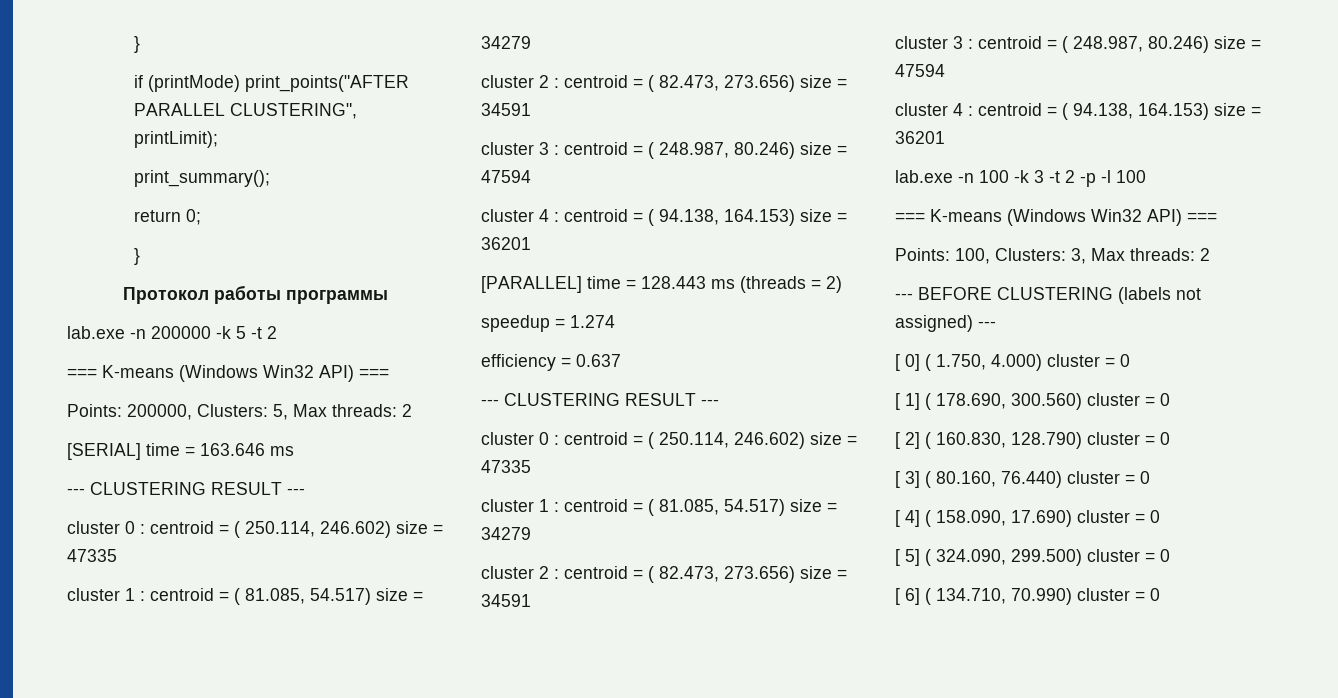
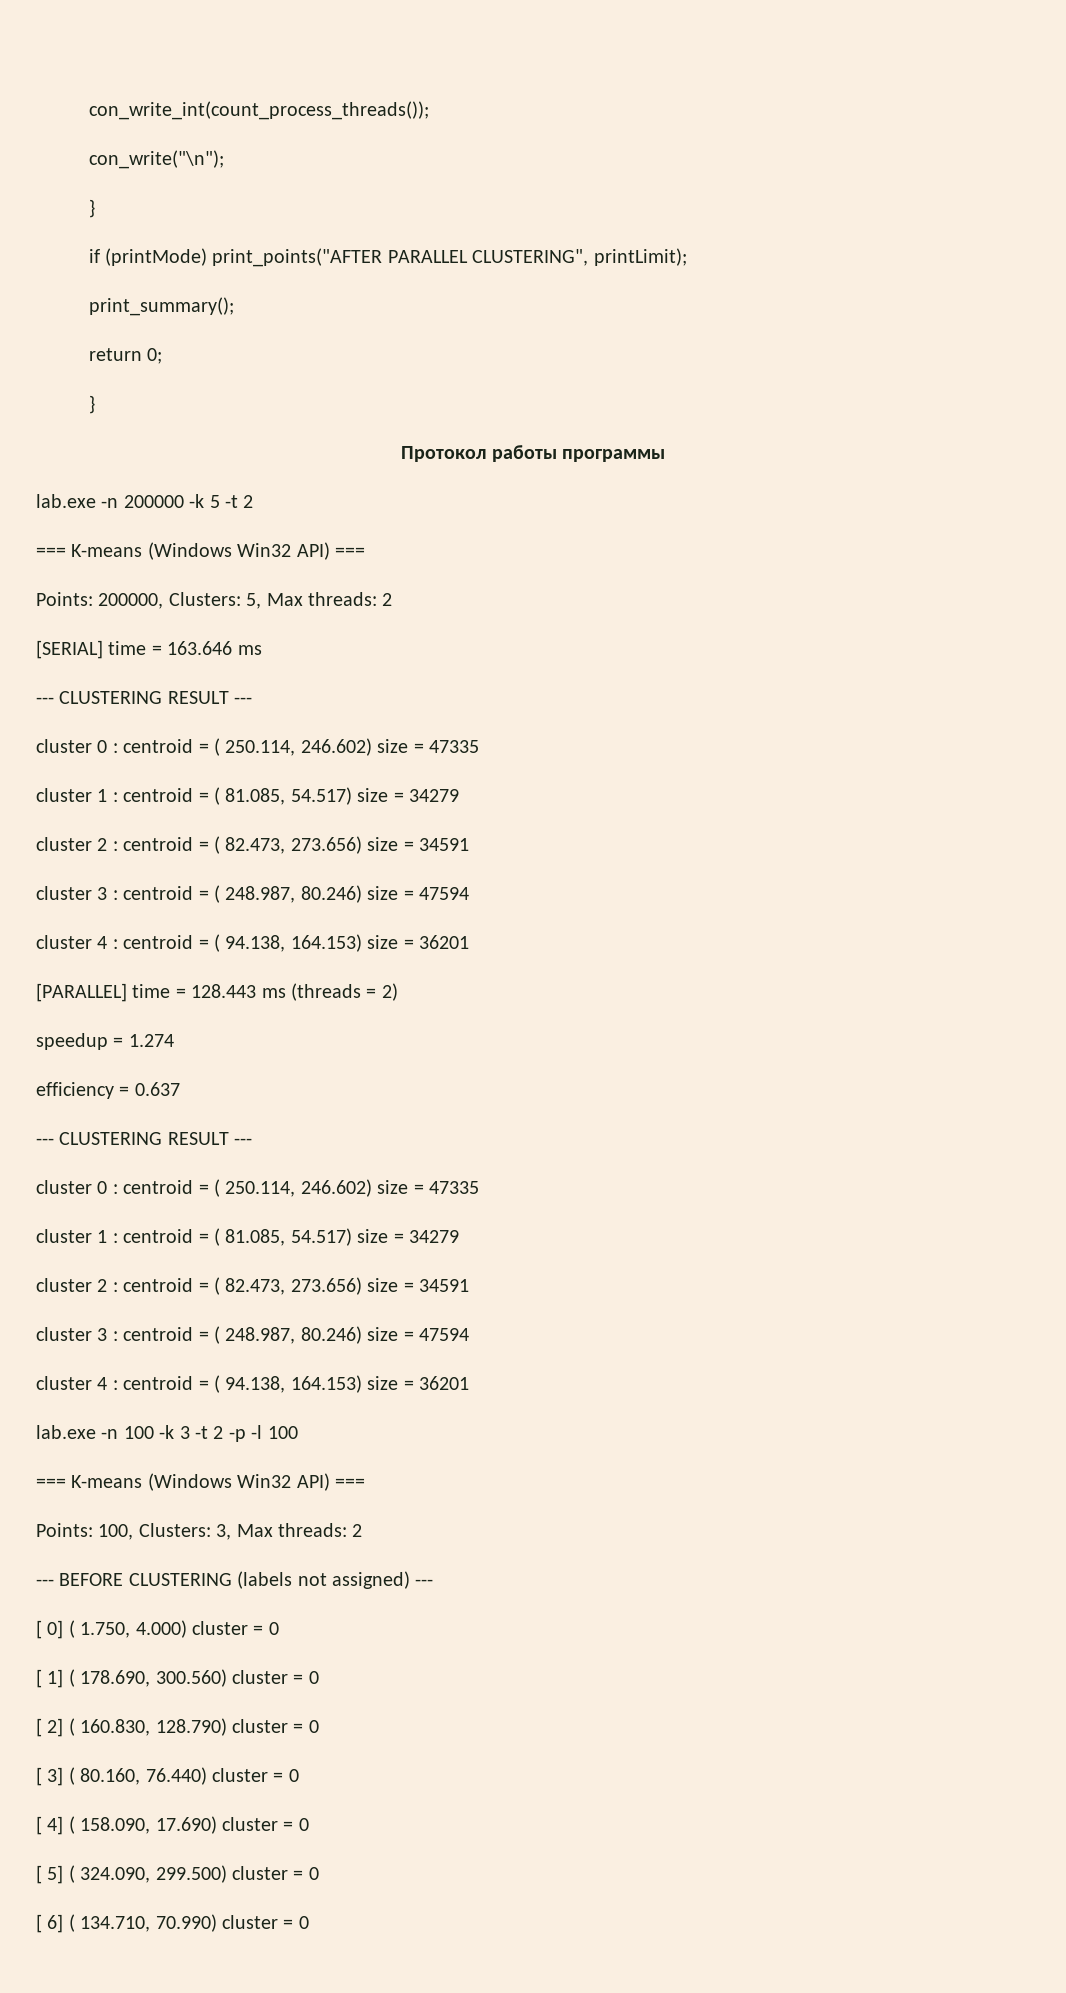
+ con_write_int(count_process_threads());
+ con_write("\n");

